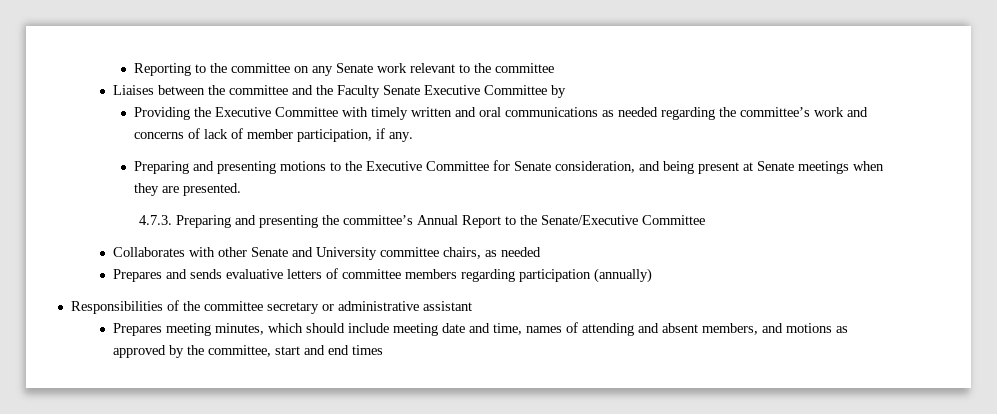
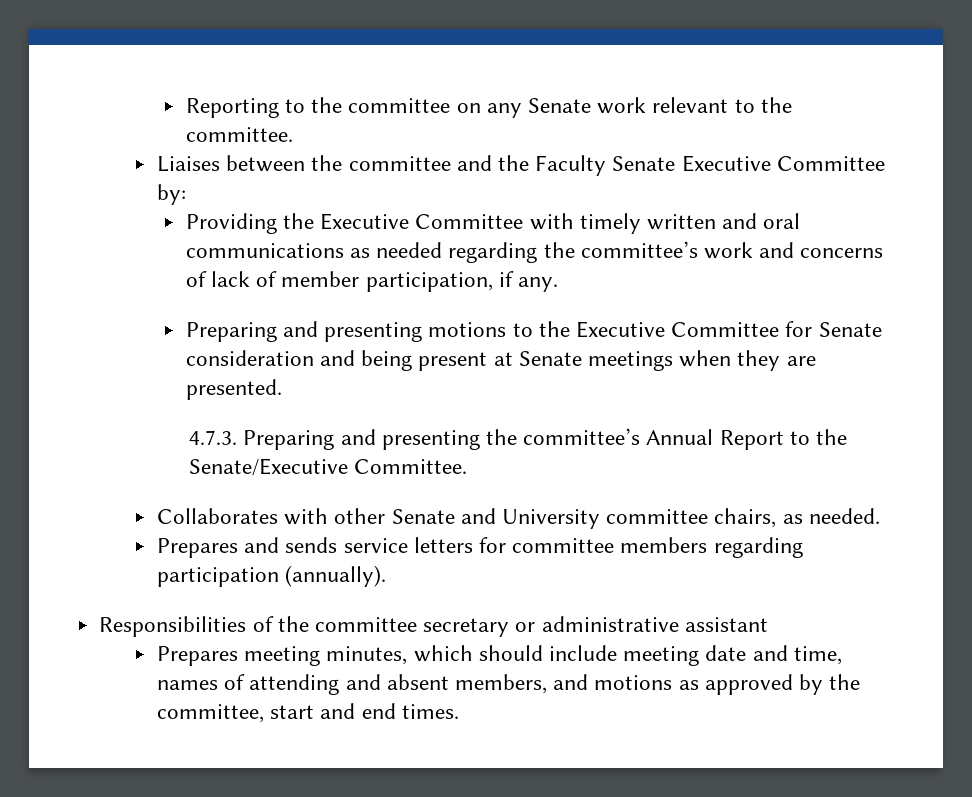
- Reporting to the committee on any Senate work relevant to the committee
+ Reporting to the committee on any Senate work relevant to the committee.
- Liaises between the committee and the Faculty Senate Executive Committee by
+ Liaises between the committee and the Faculty Senate Executive Committee by:
- Preparing and presenting motions to the Executive Committee for Senate consideration, and being present at Senate meetings when they are presented.
+ Preparing and presenting motions to the Executive Committee for Senate consideration and being present at Senate meetings when they are presented.
- 4.7.3. Preparing and presenting the committee’s Annual Report to the Senate/Executive Committee
+ 4.7.3. Preparing and presenting the committee’s Annual Report to the Senate/Executive Committee.
- Collaborates with other Senate and University committee chairs, as needed
+ Collaborates with other Senate and University committee chairs, as needed.
- Prepares and sends evaluative letters of committee members regarding participation (annually)
+ Prepares and sends service letters for committee members regarding participation (annually).
- Prepares meeting minutes, which should include meeting date and time, names of attending and absent members, and motions as approved by the committee, start and end times
+ Prepares meeting minutes, which should include meeting date and time, names of attending and absent members, and motions as approved by the committee, start and end times.

